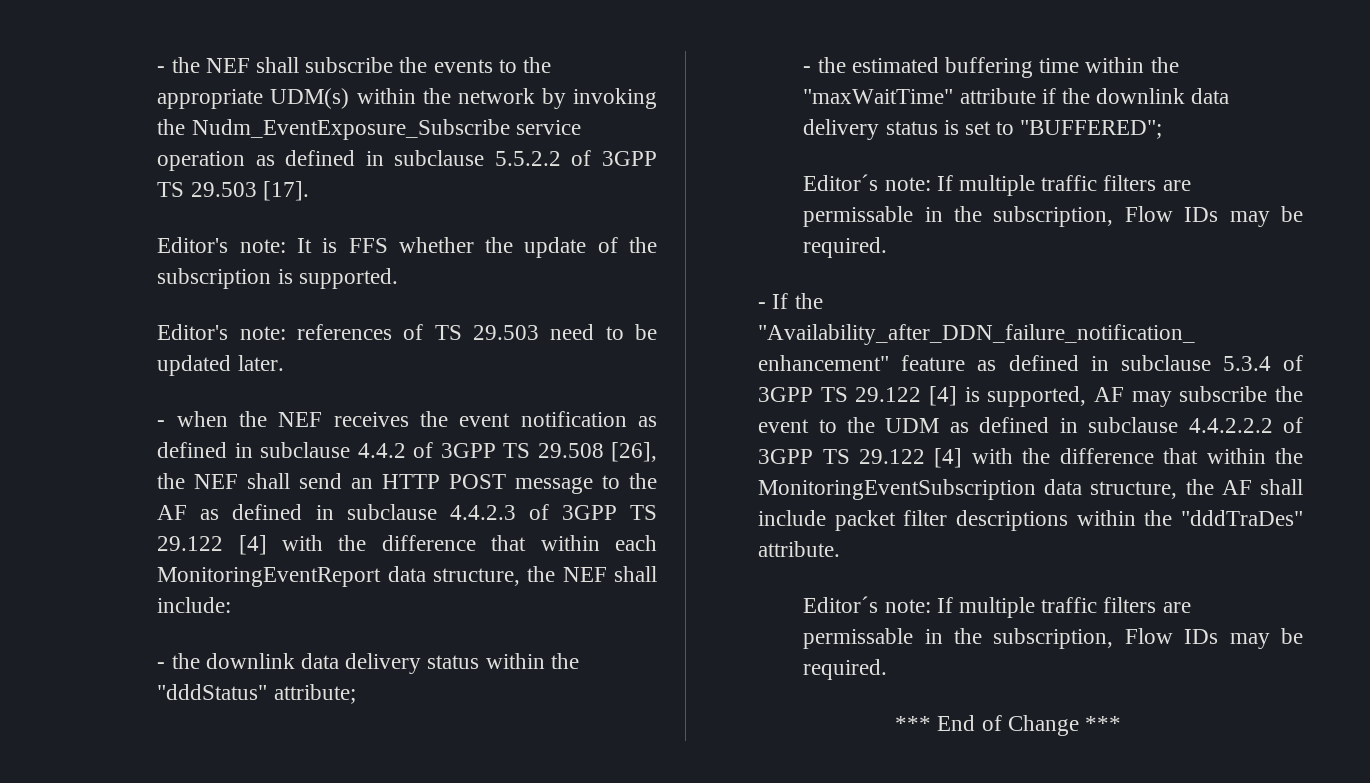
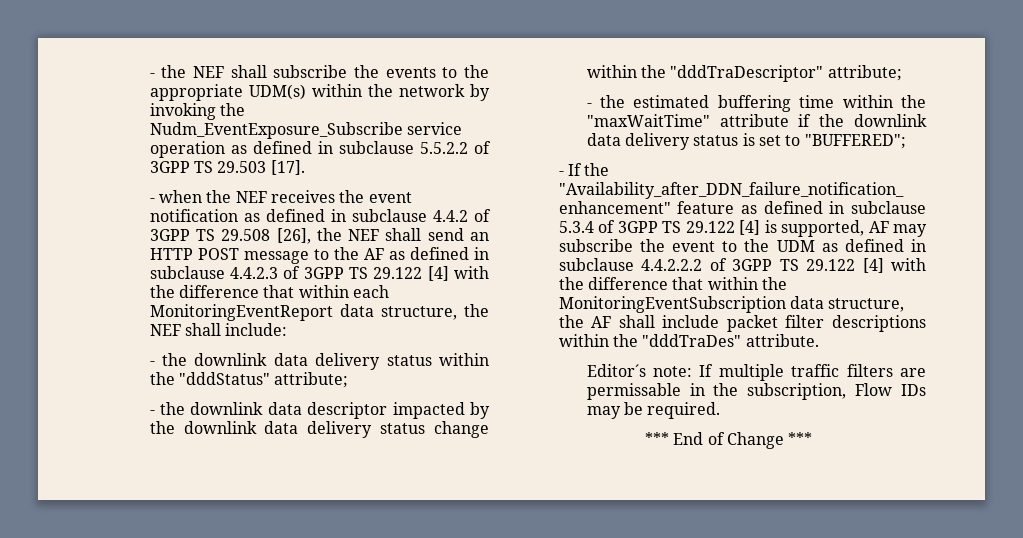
- Editor's note: It is FFS whether the update of the subscription is supported.
- Editor's note: references of TS 29.503 need to be updated later.
+ - the downlink data descriptor impacted by the downlink data delivery status change within the "dddTraDescriptor" attribute;
  - the estimated buffering time within the "maxWaitTime" attribute if the downlink data delivery status is set to "BUFFERED";
- Editor´s note: If multiple traffic filters are permissable in the subscription, Flow IDs may be required.

